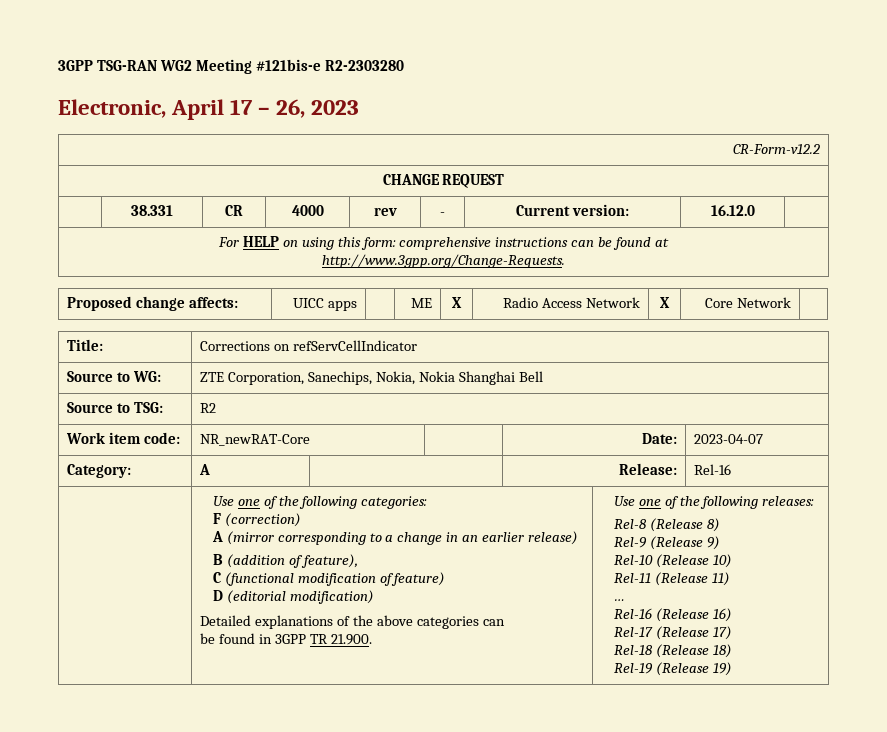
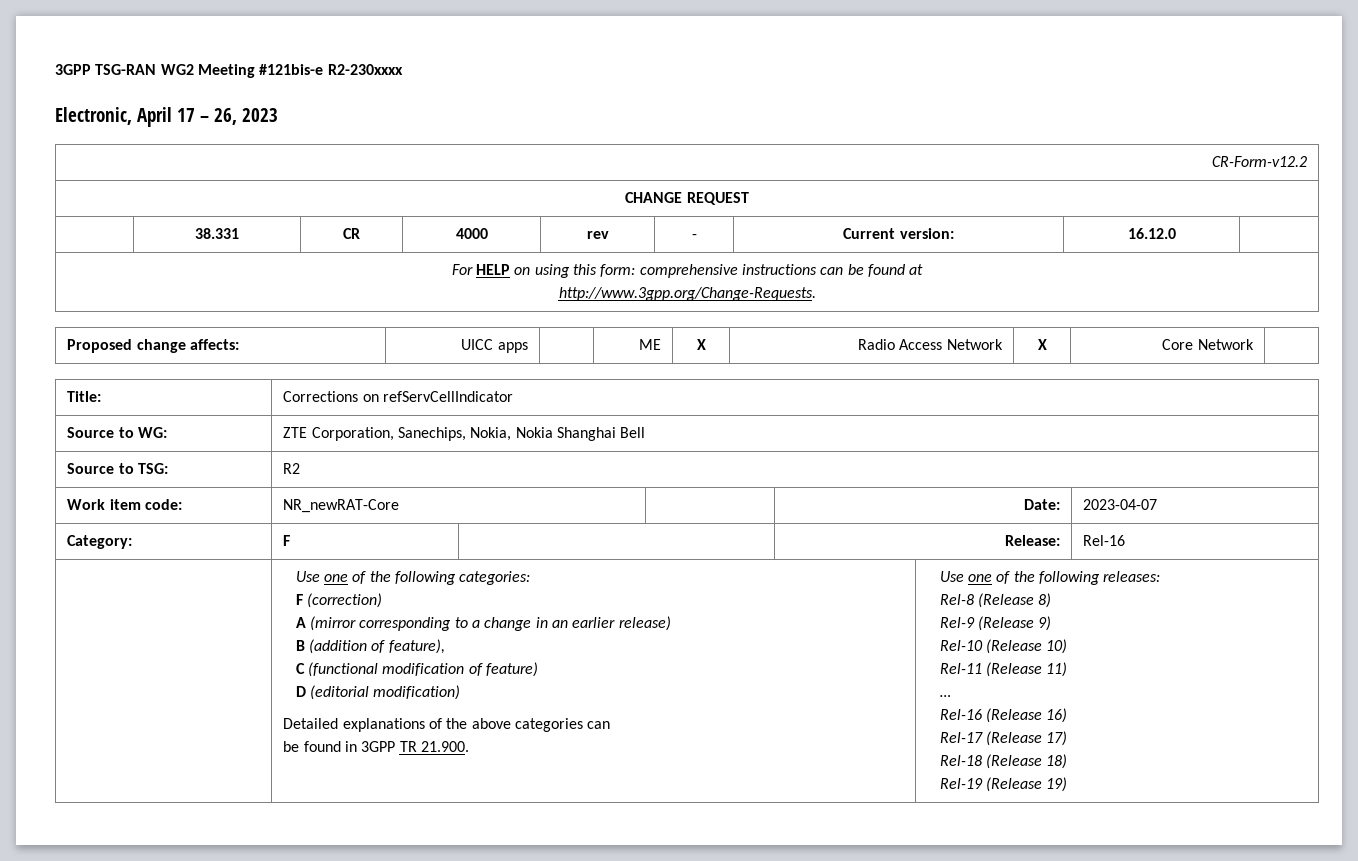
- 3GPP TSG-RAN WG2 Meeting #121bis-e R2-2303280
+ 3GPP TSG-RAN WG2 Meeting #121bis-e R2-230xxxx
- Category: | A | | Release: | Rel-16
+ Category: | F | | Release: | Rel-16

